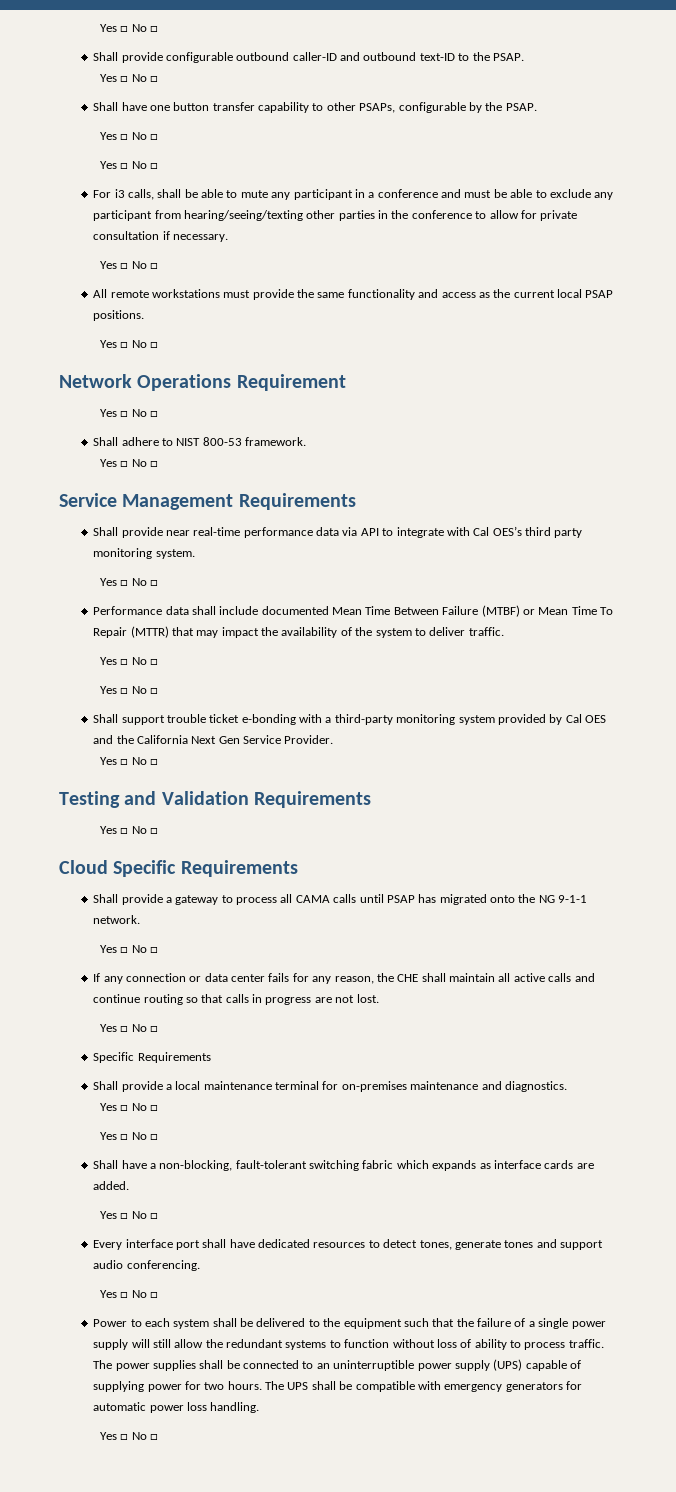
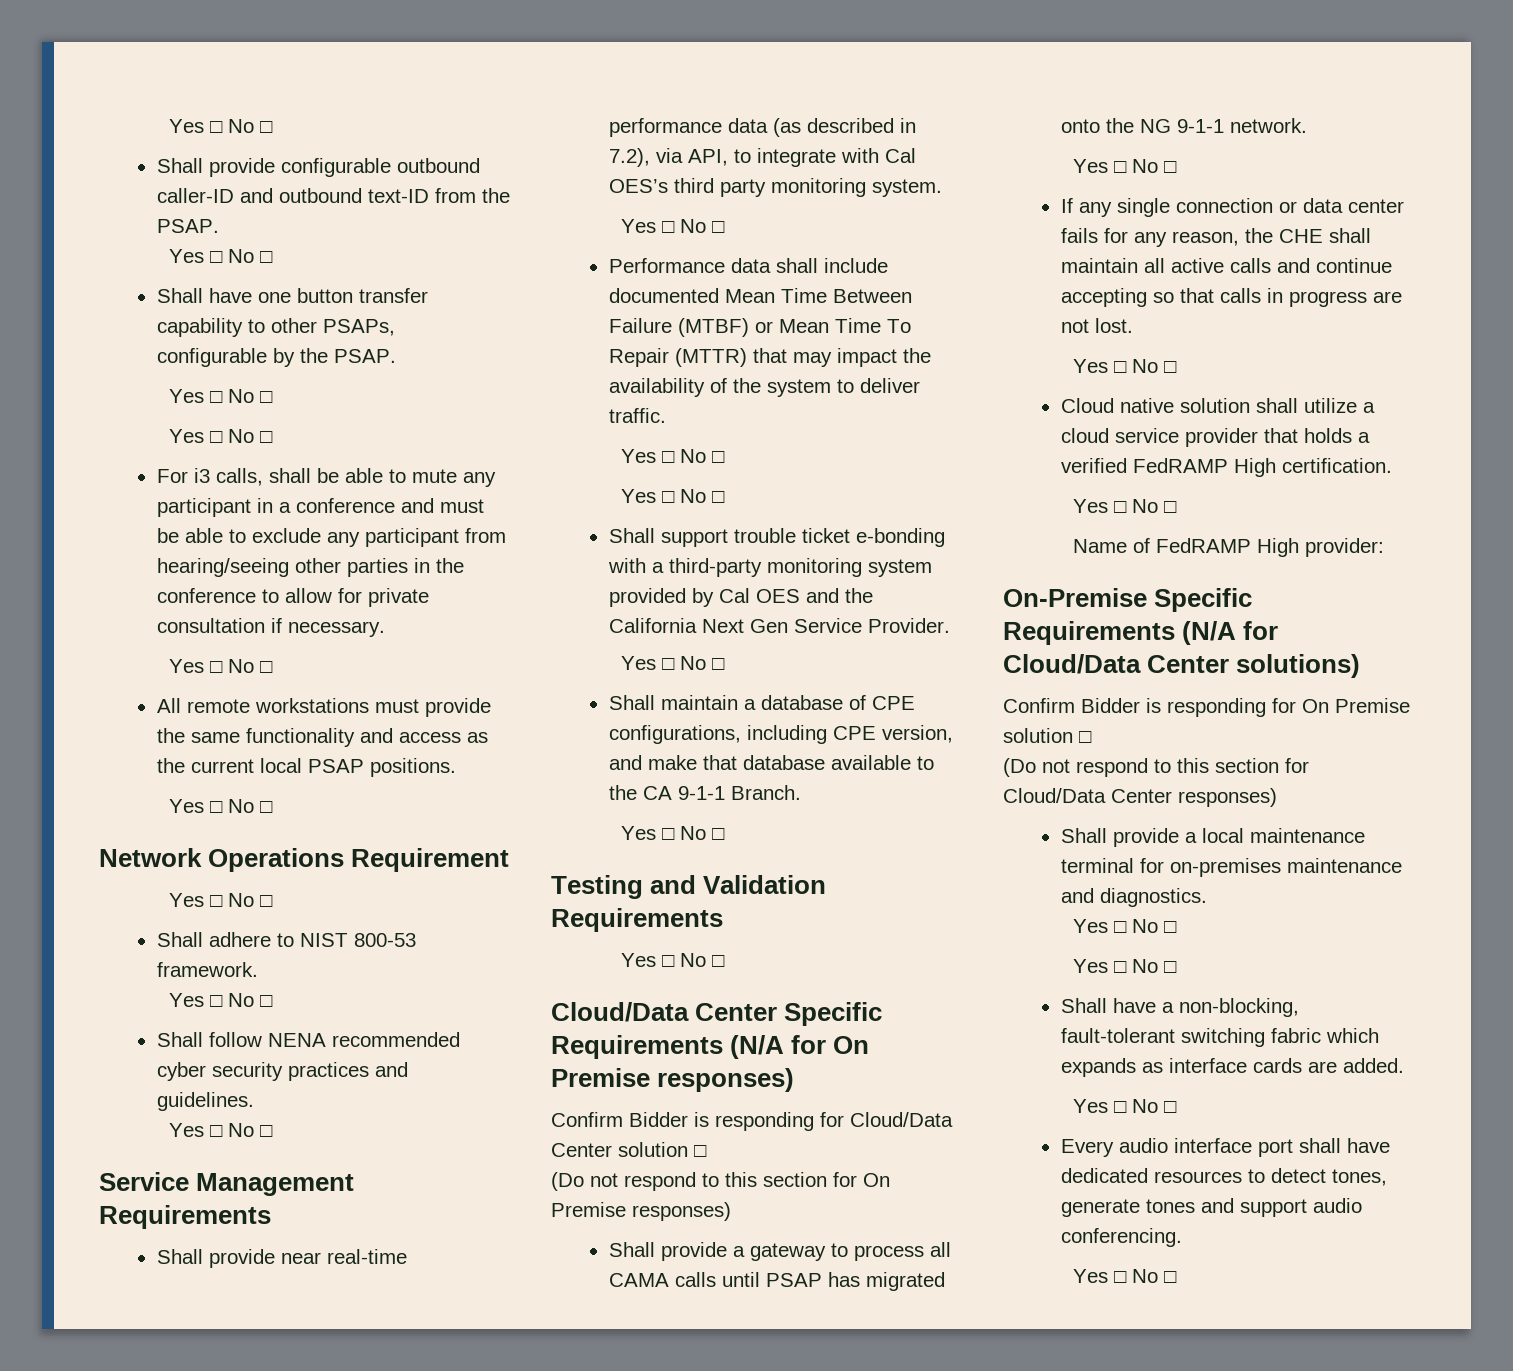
- Shall provide configurable outbound caller-ID and outbound text-ID to the PSAP.
+ Shall provide configurable outbound caller-ID and outbound text-ID from the PSAP.
- For i3 calls, shall be able to mute any participant in a conference and must be able to exclude any participant from hearing/seeing/texting other parties in the conference to allow for private consultation if necessary.
+ For i3 calls, shall be able to mute any participant in a conference and must be able to exclude any participant from hearing/seeing other parties in the conference to allow for private consultation if necessary.
+ Shall follow NENA recommended cyber security practices and guidelines.
+ Yes □ No □
- Shall provide near real-time performance data via API to integrate with Cal OES’s third party monitoring system.
+ Shall provide near real-time performance data (as described in 7.2), via API, to integrate with Cal OES’s third party monitoring system.
+ Shall maintain a database of CPE configurations, including CPE version, and make that database available to the CA 9-1-1 Branch.
+ Yes □ No □
- Cloud Specific Requirements
+ Cloud/Data Center Specific Requirements (N/A for On Premise responses)
+ Confirm Bidder is responding for Cloud/Data Center solution □
+ (Do not respond to this section for On Premise responses)
- If any connection or data center fails for any reason, the CHE shall maintain all active calls and continue routing so that calls in progress are not lost.
+ If any single connection or data center fails for any reason, the CHE shall maintain all active calls and continue accepting so that calls in progress are not lost.
  Yes □ No □
- Specific Requirements
+ Cloud native solution shall utilize a cloud service provider that holds a verified FedRAMP High certification.
+ Yes □ No □
+ Name of FedRAMP High provider:
+ On-Premise Specific Requirements (N/A for Cloud/Data Center solutions)
+ Confirm Bidder is responding for On Premise solution □
+ (Do not respond to this section for Cloud/Data Center responses)
- Every interface port shall have dedicated resources to detect tones, generate tones and support audio conferencing.
+ Every audio interface port shall have dedicated resources to detect tones, generate tones and support audio conferencing.
- Power to each system shall be delivered to the equipment such that the failure of a single power supply will still allow the redundant systems to function without loss of ability to process traffic. The power supplies shall be connected to an uninterruptible power supply (UPS) capable of supplying power for two hours. The UPS shall be compatible with emergency generators for automatic power loss handling.
- Yes □ No □

